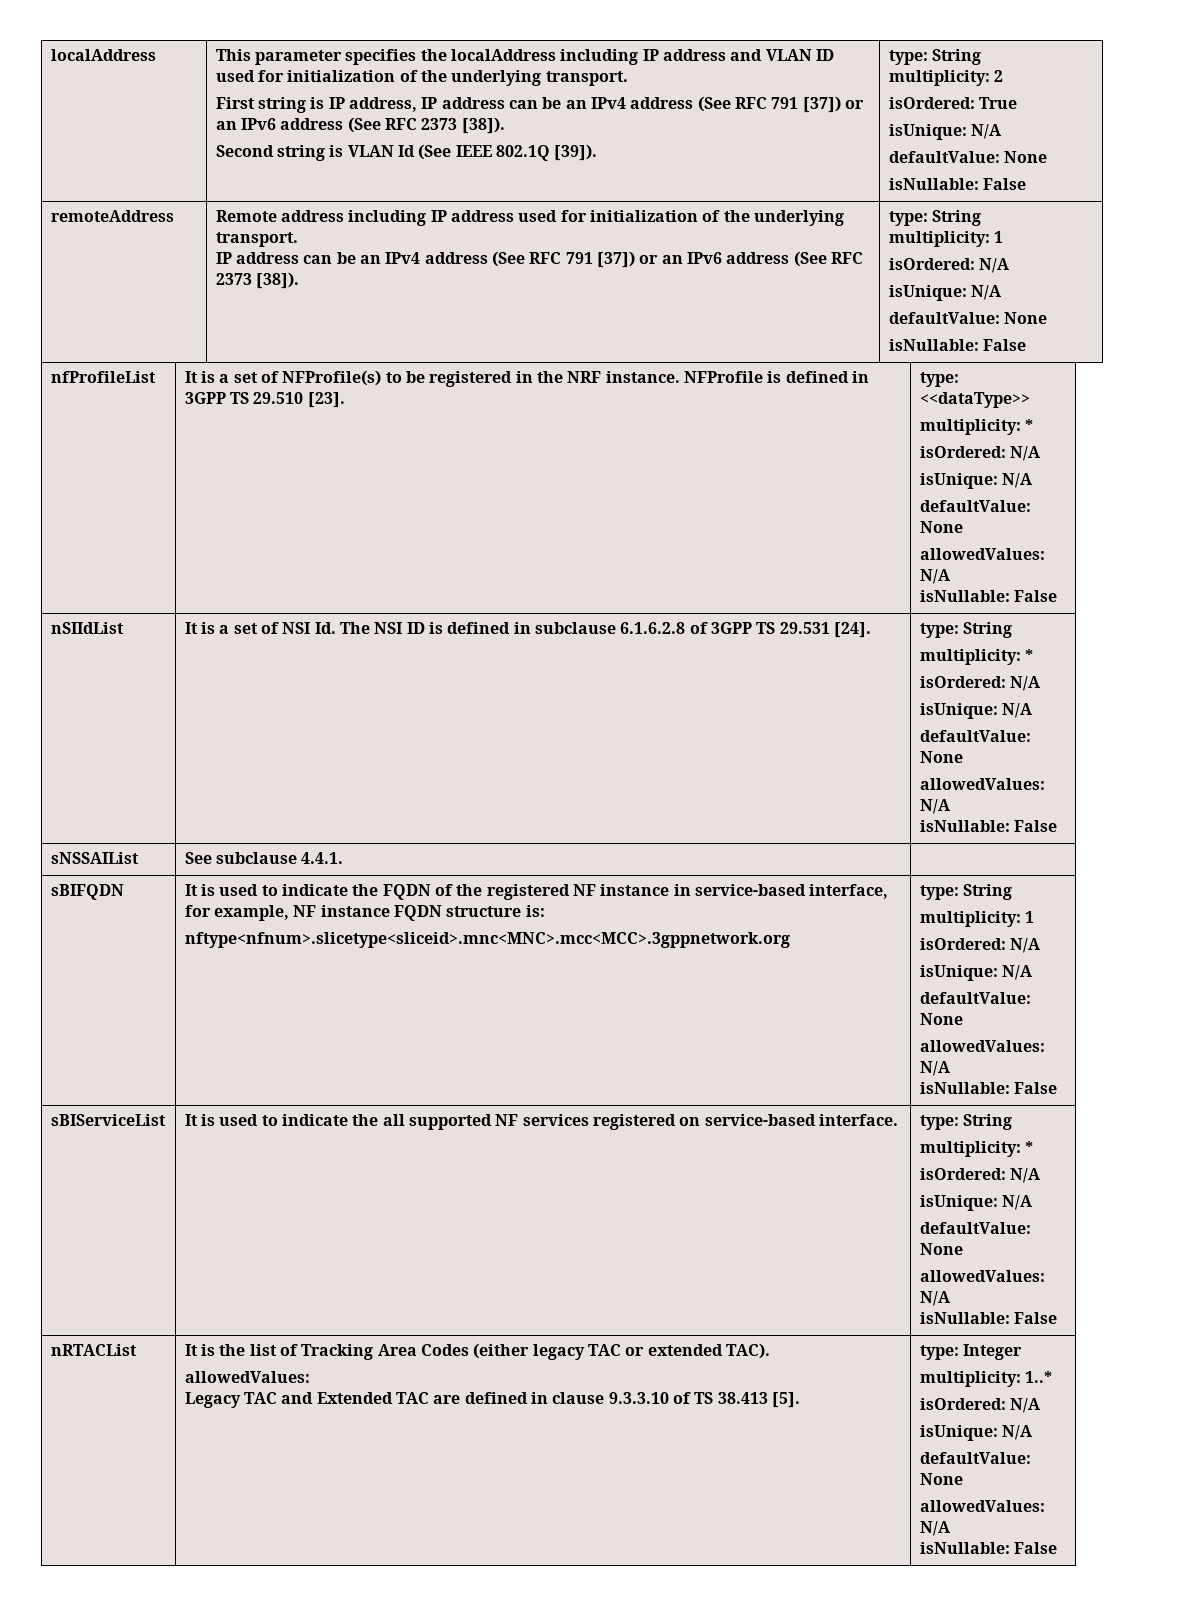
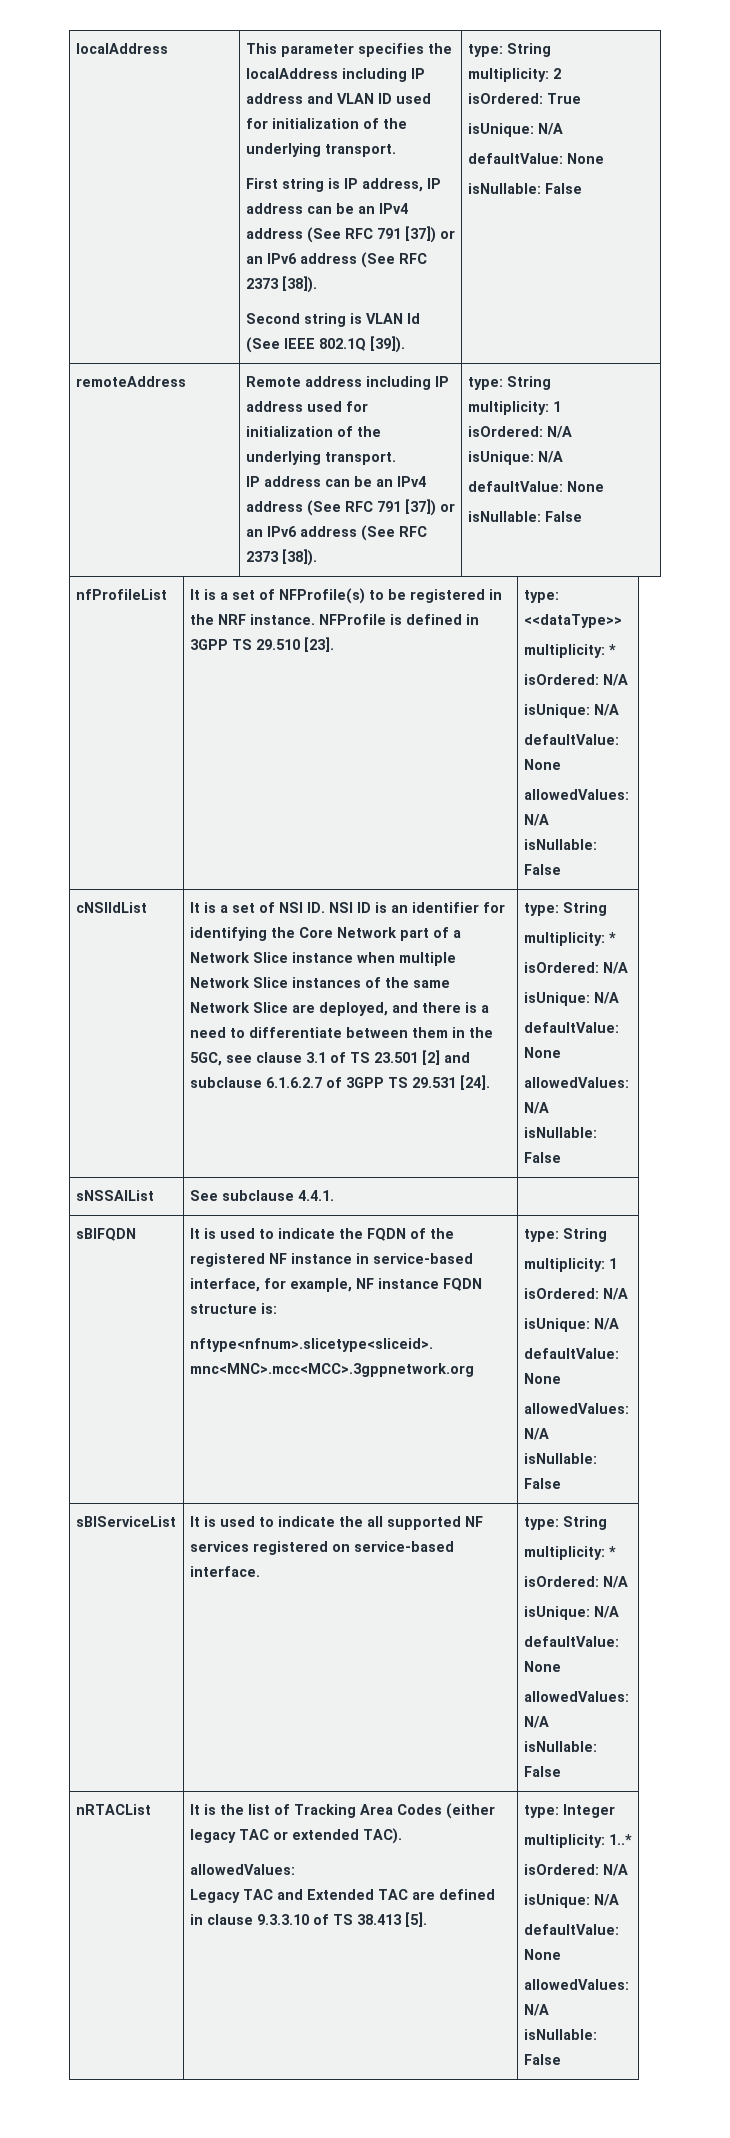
- nSIIdList
+ cNSIIdList
- It is a set of NSI Id. The NSI ID is defined in subclause 6.1.6.2.8 of 3GPP TS 29.531 [24].
+ It is a set of NSI ID. NSI ID is an identifier for identifying the Core Network part of a Network Slice instance when multiple Network Slice instances of the same Network Slice are deployed, and there is a need to differentiate between them in the 5GC, see clause 3.1 of TS 23.501 [2] and subclause 6.1.6.2.7 of 3GPP TS 29.531 [24].

